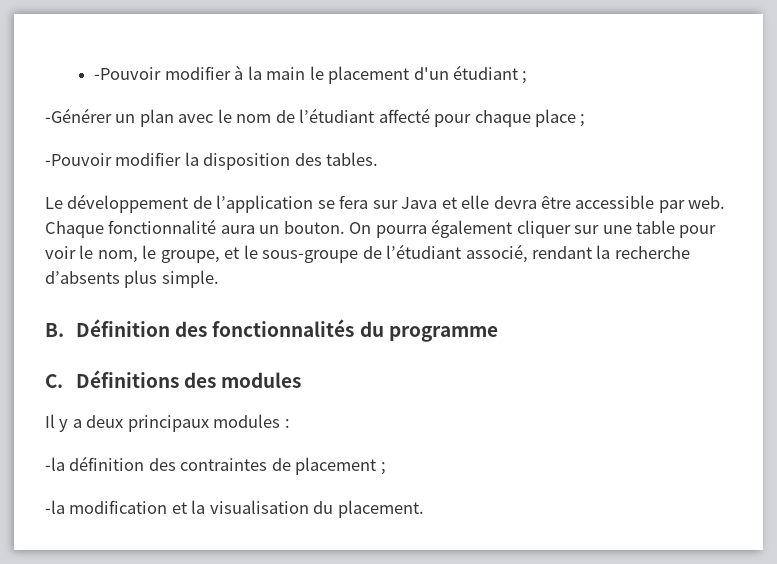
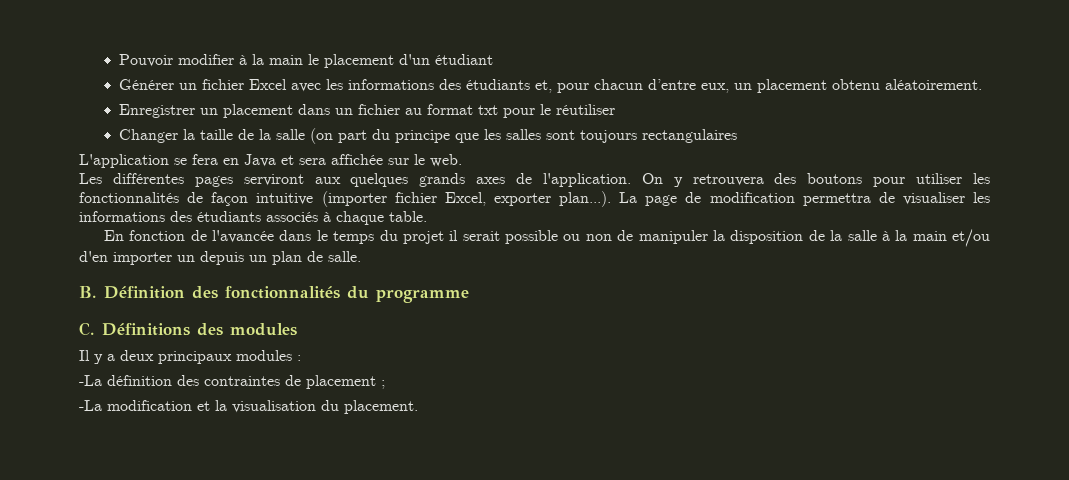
- -Pouvoir modifier à la main le placement d'un étudiant ;
- -Générer un plan avec le nom de l’étudiant affecté pour chaque place ;
- -Pouvoir modifier la disposition des tables.
- Le développement de l’application se fera sur Java et elle devra être accessible par web. Chaque fonctionnalité aura un bouton. On pourra également cliquer sur une table pour voir le nom, le groupe, et le sous-groupe de l’étudiant associé, rendant la recherche d’absents plus simple.
+ Pouvoir modifier à la main le placement d'un étudiant
+ Générer un fichier Excel avec les informations des étudiants et, pour chacun d’entre eux, un placement obtenu aléatoirement.
+ Enregistrer un placement dans un fichier au format txt pour le réutiliser
+ Changer la taille de la salle (on part du principe que les salles sont toujours rectangulaires
+ L'application se fera en Java et sera affichée sur le web.
+ Les différentes pages serviront aux quelques grands axes de l'application. On y retrouvera des boutons pour utiliser les fonctionnalités de façon intuitive (importer fichier Excel, exporter plan...). La page de modification permettra de visualiser les informations des étudiants associés à chaque table.
+ En fonction de l'avancée dans le temps du projet il serait possible ou non de manipuler la disposition de la salle à la main et/ou d'en importer un depuis un plan de salle.
- -la définition des contraintes de placement ;
+ -La définition des contraintes de placement ;
- -la modification et la visualisation du placement.
+ -La modification et la visualisation du placement.

